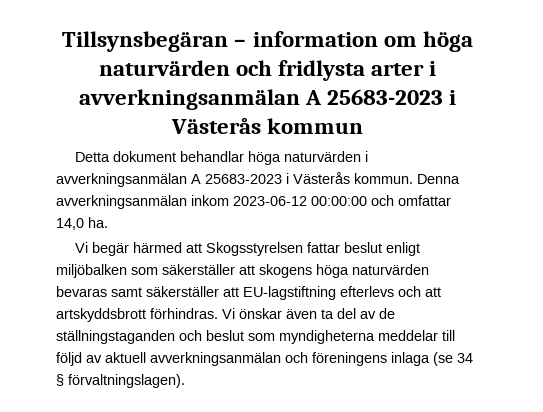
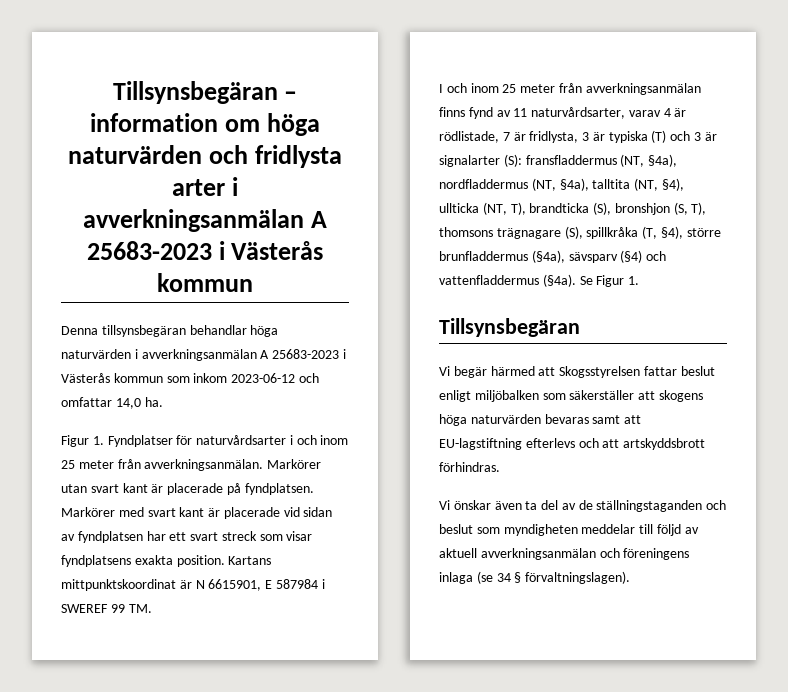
- Detta dokument behandlar höga naturvärden i avverkningsanmälan A 25683-2023 i Västerås kommun. Denna avverkningsanmälan inkom 2023-06-12 00:00:00 och omfattar 14,0 ha.
+ Denna tillsynsbegäran behandlar höga naturvärden i avverkningsanmälan A 25683-2023 i Västerås kommun som inkom 2023-06-12 och omfattar 14,0 ha.
+ Figur 1. Fyndplatser för naturvårdsarter i och inom 25 meter från avverkningsanmälan. Markörer utan svart kant är placerade på fyndplatsen. Markörer med svart kant är placerade vid sidan av fyndplatsen har ett svart streck som visar fyndplatsens exakta position. Kartans mittpunktskoordinat är N 6615901, E 587984 i SWEREF 99 TM.
+ I och inom 25 meter från avverkningsanmälan finns fynd av 11 naturvårdsarter, varav 4 är rödlistade, 7 är fridlysta, 3 är typiska (T) och 3 är signalarter (S): fransfladdermus (NT, §4a), nordfladdermus (NT, §4a), talltita (NT, §4), ullticka (NT, T), brandticka (S), bronshjon (S, T), thomsons trägnagare (S), spillkråka (T, §4), större brunfladdermus (§4a), sävsparv (§4) och vattenfladdermus (§4a). Se Figur 1.
+ Tillsynsbegäran
- Vi begär härmed att Skogsstyrelsen fattar beslut enligt miljöbalken som säkerställer att skogens höga naturvärden bevaras samt säkerställer att EU-lagstiftning efterlevs och att artskyddsbrott förhindras. Vi önskar även ta del av de ställningstaganden och beslut som myndigheterna meddelar till följd av aktuell avverkningsanmälan och föreningens inlaga (se 34 § förvaltningslagen).
+ Vi begär härmed att Skogsstyrelsen fattar beslut enligt miljöbalken som säkerställer att skogens höga naturvärden bevaras samt att EU-lagstiftning efterlevs och att artskyddsbrott förhindras.
+ Vi önskar även ta del av de ställningstaganden och beslut som myndigheten meddelar till följd av aktuell avverkningsanmälan och föreningens inlaga (se 34 § förvaltningslagen).

